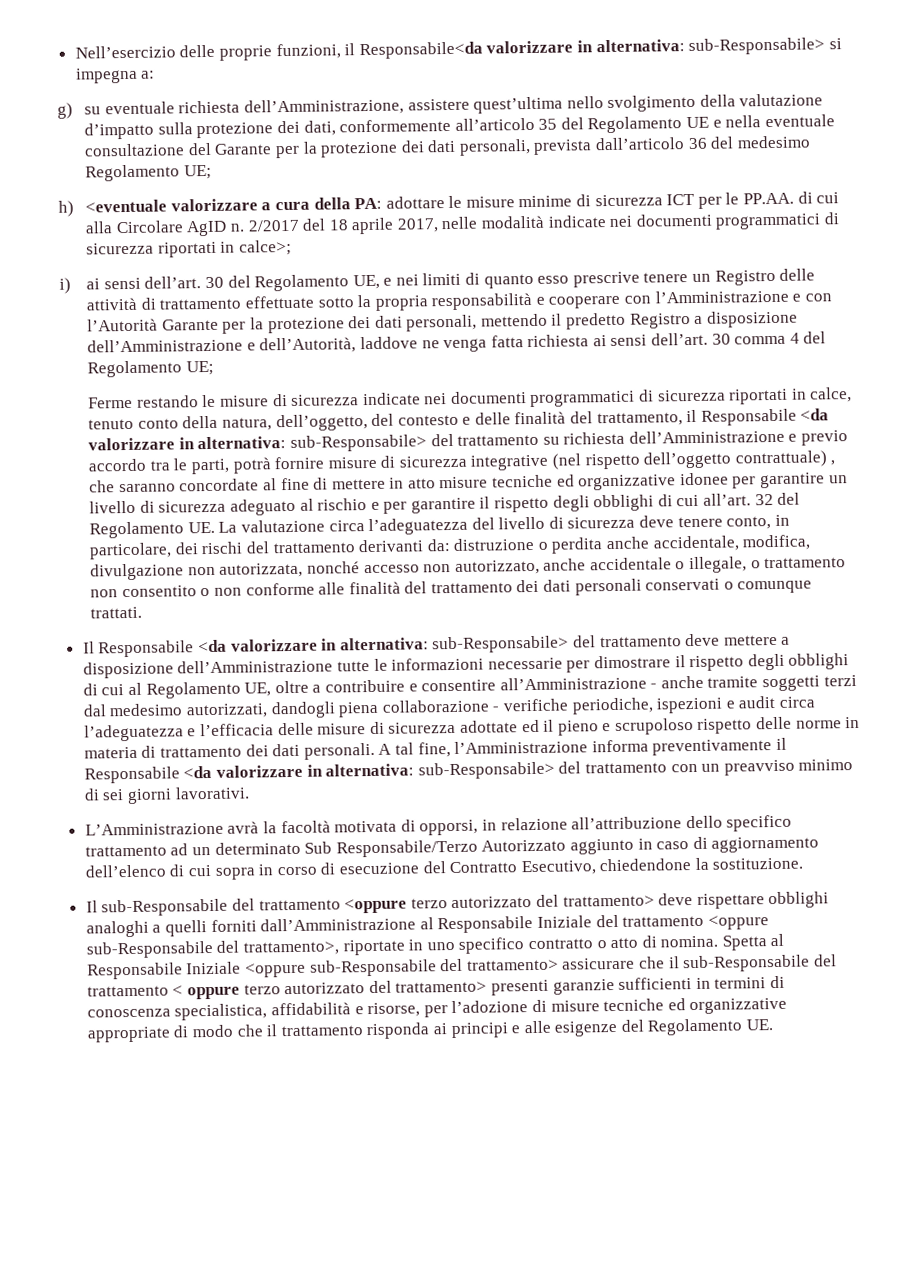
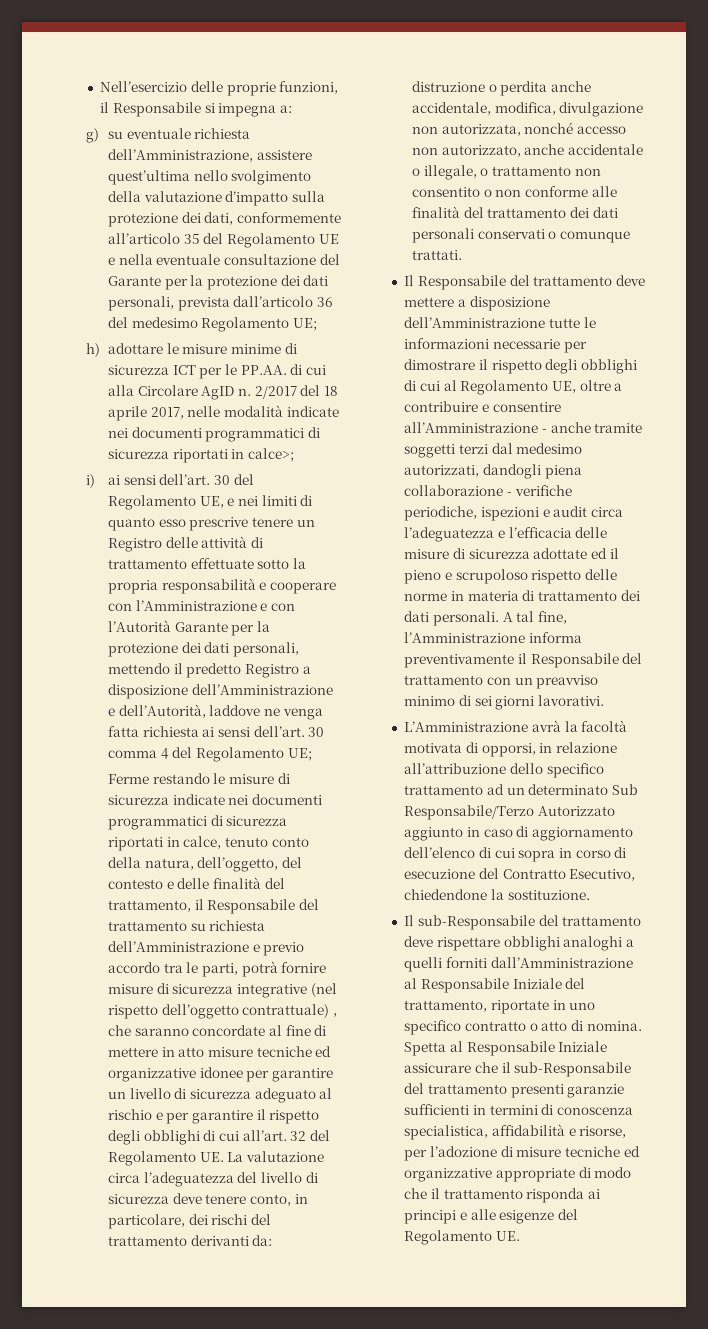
- Nell’esercizio delle proprie funzioni, il Responsabile<da valorizzare in alternativa: sub-Responsabile> si impegna a:
+ Nell’esercizio delle proprie funzioni, il Responsabile si impegna a:
- h) <eventuale valorizzare a cura della PA: adottare le misure minime di sicurezza ICT per le PP.AA. di cui alla Circolare AgID n.
+ h) adottare le misure minime di sicurezza ICT per le PP.AA. di cui alla Circolare AgID n.
- Ferme restando le misure di sicurezza indicate nei documenti programmatici di sicurezza riportati in calce, tenuto conto della natura, dell’oggetto, del contesto e delle finalità del trattamento, il Responsabile <da valorizzare in alternativa: sub-Responsabile> del trattamento su richiesta dell’Amministrazione e previo accordo tra le parti, potrà fornire misure di sicurezza integrative (nel rispetto dell’oggetto contrattuale) , che saranno concordate al fine di mettere in atto misure tecniche ed organizzative idonee per garantire un livello di sicurezza adeguato al rischio e per garantire il rispetto degli obblighi di cui all’art.
+ Ferme restando le misure di sicurezza indicate nei documenti programmatici di sicurezza riportati in calce, tenuto conto della natura, dell’oggetto, del contesto e delle finalità del trattamento, il Responsabile del trattamento su richiesta dell’Amministrazione e previo accordo tra le parti, potrà fornire misure di sicurezza integrative (nel rispetto dell’oggetto contrattuale) , che saranno concordate al fine di mettere in atto misure tecniche ed organizzative idonee per garantire un livello di sicurezza adeguato al rischio e per garantire il rispetto degli obblighi di cui all’art.
- Il Responsabile <da valorizzare in alternativa: sub-Responsabile> del trattamento deve mettere a disposizione dell’Amministrazione tutte le informazioni necessarie per dimostrare il rispetto degli obblighi di cui al Regolamento UE, oltre a contribuire e consentire all’Amministrazione - anche tramite soggetti terzi dal medesimo autorizzati, dandogli piena collaborazione - verifiche periodiche, ispezioni e audit circa l’adeguatezza e l’efficacia delle misure di sicurezza adottate ed il pieno e scrupoloso rispetto delle norme in materia di trattamento dei dati personali.
+ Il Responsabile del trattamento deve mettere a disposizione dell’Amministrazione tutte le informazioni necessarie per dimostrare il rispetto degli obblighi di cui al Regolamento UE, oltre a contribuire e consentire all’Amministrazione - anche tramite soggetti terzi dal medesimo autorizzati, dandogli piena collaborazione - verifiche periodiche, ispezioni e audit circa l’adeguatezza e l’efficacia delle misure di sicurezza adottate ed il pieno e scrupoloso rispetto delle norme in materia di trattamento dei dati personali.
- A tal fine, l’Amministrazione informa preventivamente il Responsabile <da valorizzare in alternativa: sub-Responsabile> del trattamento con un preavviso minimo di sei giorni lavorativi.
+ A tal fine, l’Amministrazione informa preventivamente il Responsabile del trattamento con un preavviso minimo di sei giorni lavorativi.
- Il sub-Responsabile del trattamento <oppure terzo autorizzato del trattamento> deve rispettare obblighi analoghi a quelli forniti dall’Amministrazione al Responsabile Iniziale del trattamento <oppure sub-Responsabile del trattamento>, riportate in uno specifico contratto o atto di nomina.
+ Il sub-Responsabile del trattamento deve rispettare obblighi analoghi a quelli forniti dall’Amministrazione al Responsabile Iniziale del trattamento, riportate in uno specifico contratto o atto di nomina.
- Spetta al Responsabile Iniziale <oppure sub-Responsabile del trattamento> assicurare che il sub-Responsabile del trattamento < oppure terzo autorizzato del trattamento> presenti garanzie sufficienti in termini di conoscenza specialistica, affidabilità e risorse, per l’adozione di misure tecniche ed organizzative appropriate di modo che il trattamento risponda ai principi e alle esigenze del Regolamento UE.
+ Spetta al Responsabile Iniziale assicurare che il sub-Responsabile del trattamento presenti garanzie sufficienti in termini di conoscenza specialistica, affidabilità e risorse, per l’adozione di misure tecniche ed organizzative appropriate di modo che il trattamento risponda ai principi e alle esigenze del Regolamento UE.

